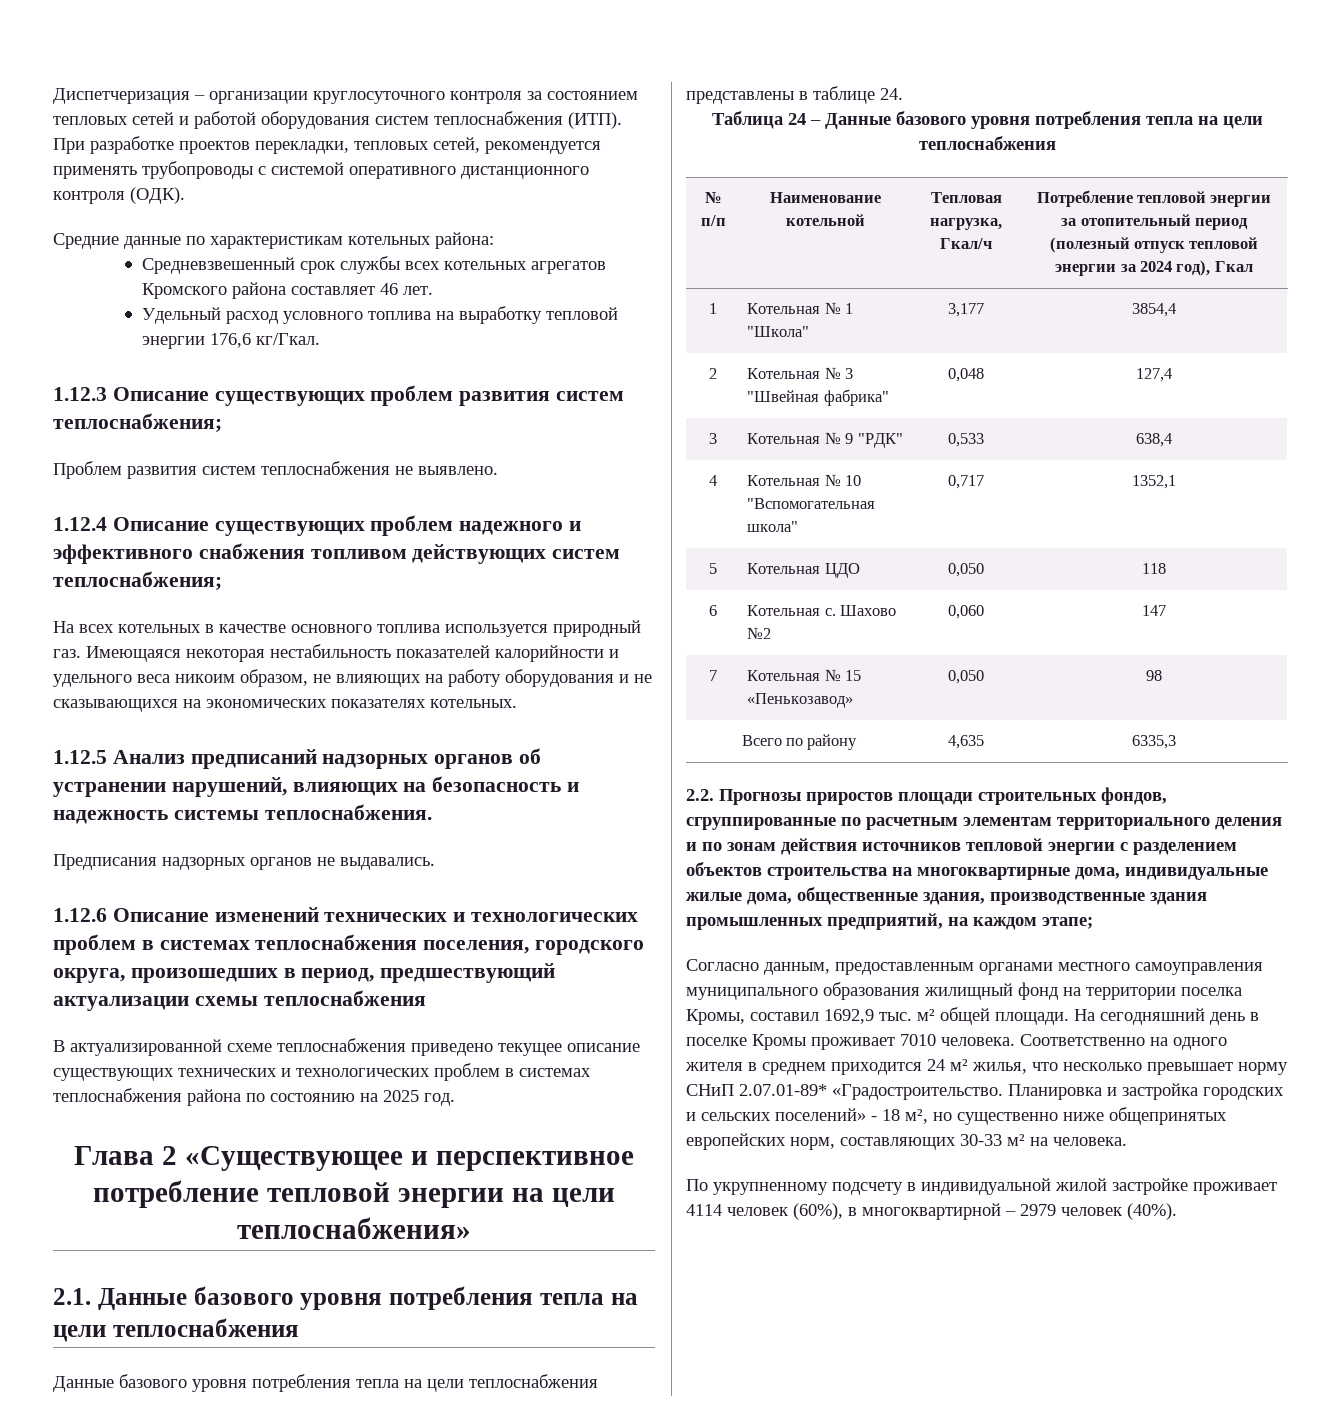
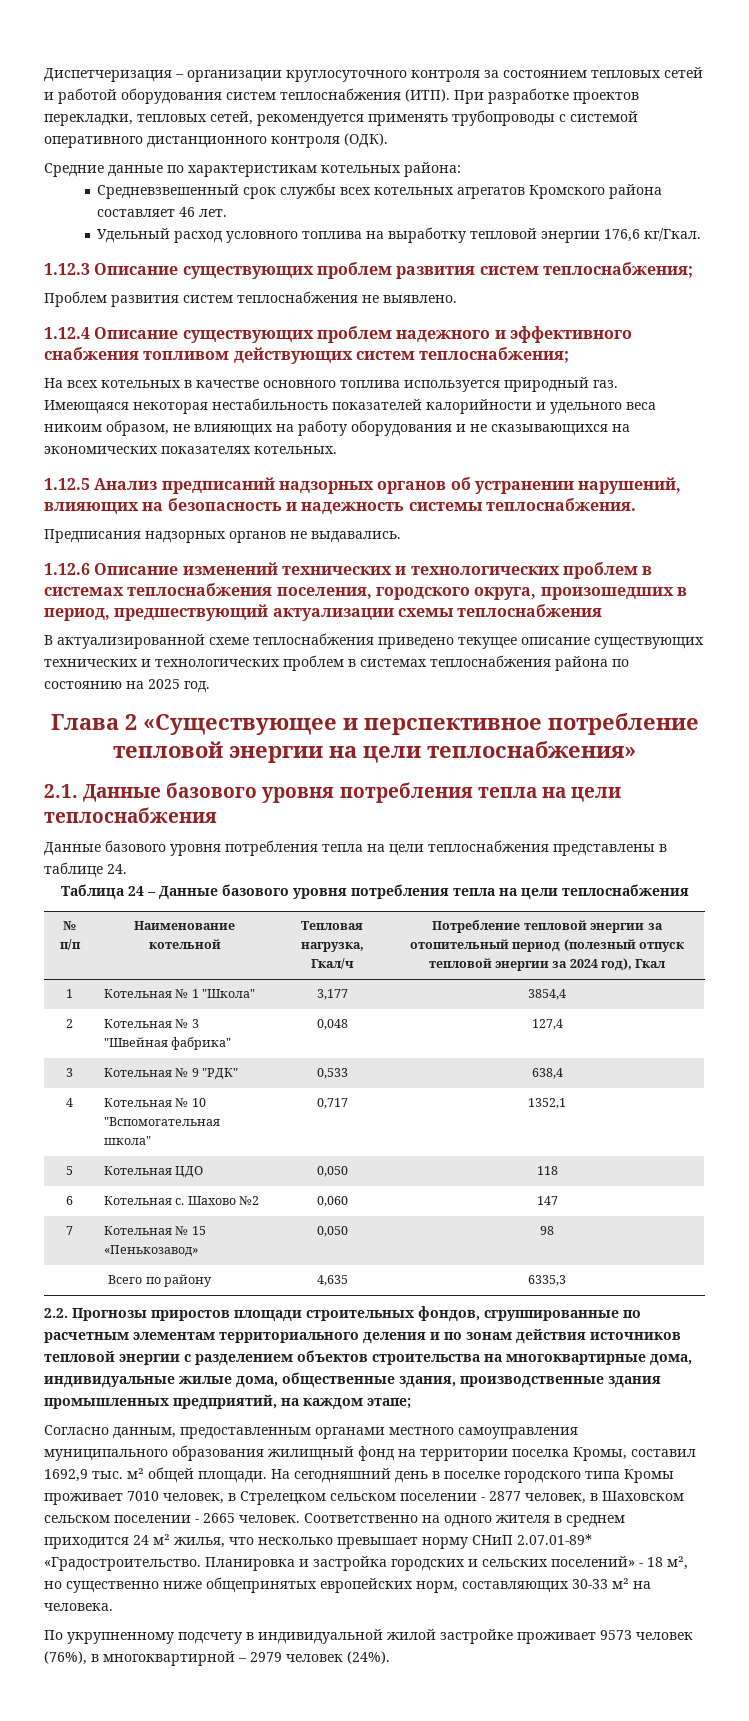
- На сегодняшний день в поселке Кромы проживает 7010 человека.
+ На сегодняшний день в поселке городского типа Кромы проживает 7010 человек, в Стрелецком сельском поселении - 2877 человек, в Шаховском сельском поселении - 2665 человек.
- По укрупненному подсчету в индивидуальной жилой застройке проживает 4114 человек (60%), в многоквартирной – 2979 человек (40%).
+ По укрупненному подсчету в индивидуальной жилой застройке проживает 9573 человек (76%), в многоквартирной – 2979 человек (24%).

